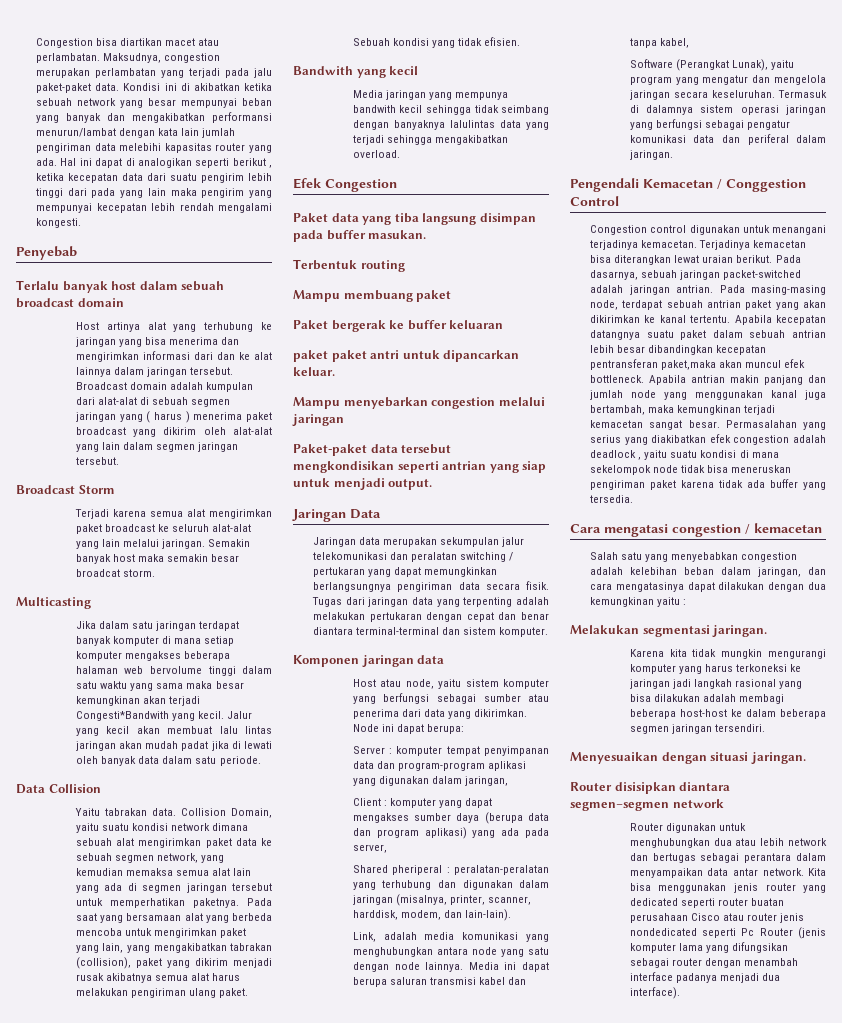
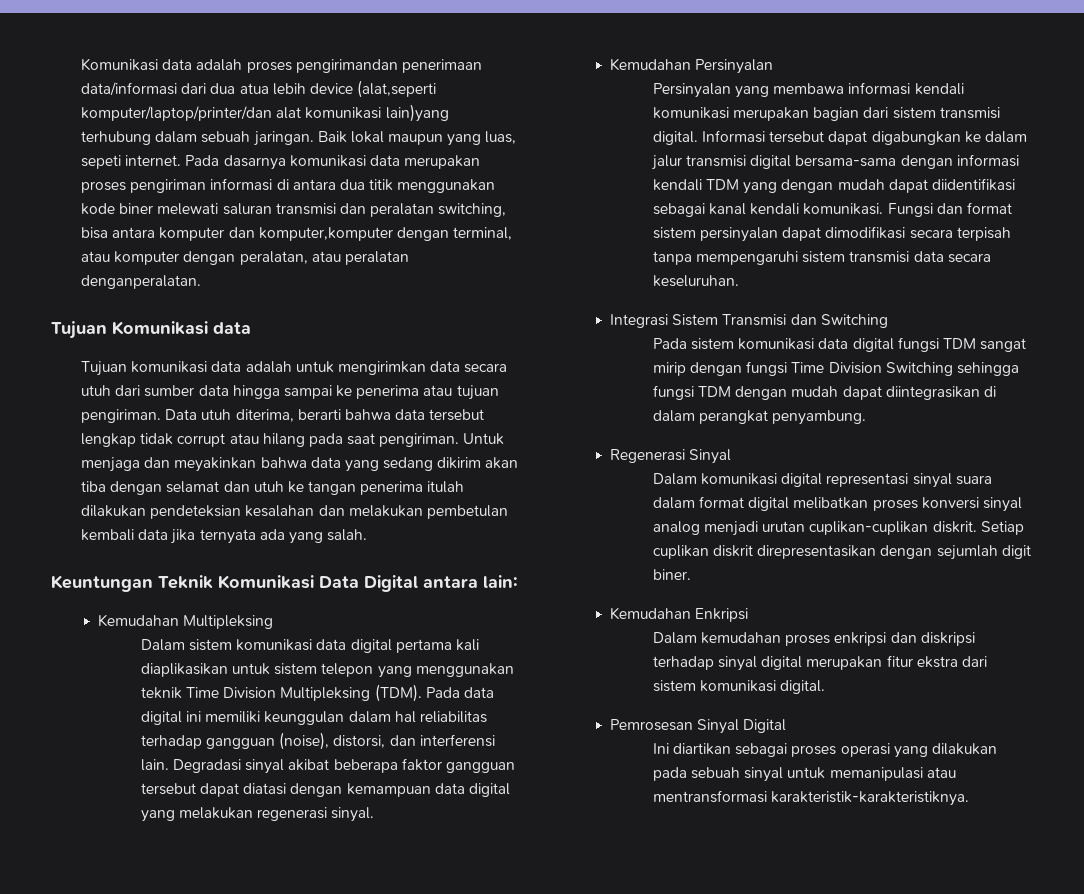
- Congestion bisa diartikan macet atau perlambatan. Maksudnya, congestion merupakan perlambatan yang terjadi pada jalu paket-paket data. Kondisi ini di akibatkan ketika sebuah network yang besar mempunyai beban yang banyak dan mengakibatkan performansi menurun/lambat dengan kata lain jumlah pengiriman data melebihi kapasitas router yang ada. Hal ini dapat di analogikan seperti berikut , ketika kecepatan data dari suatu pengirim lebih tinggi dari pada yang lain maka pengirim yang mempunyai kecepatan lebih rendah mengalami kongesti.
- Penyebab
- Terlalu banyak host dalam sebuah broadcast domain
- Host artinya alat yang terhubung ke jaringan yang bisa menerima dan mengirimkan informasi dari dan ke alat lainnya dalam jaringan tersebut. Broadcast domain adalah kumpulan dari alat-alat di sebuah segmen jaringan yang ( harus ) menerima paket broadcast yang dikirim oleh alat-alat yang lain dalam segmen jaringan tersebut.
- Broadcast Storm
- Terjadi karena semua alat mengirimkan paket broadcast ke seluruh alat-alat yang lain melalui jaringan. Semakin banyak host maka semakin besar broadcat storm.
- Multicasting
- Jika dalam satu jaringan terdapat banyak komputer di mana setiap komputer mengakses beberapa halaman web bervolume tinggi dalam satu waktu yang sama maka besar kemungkinan akan terjadi Congesti*Bandwith yang kecil. Jalur yang kecil akan membuat lalu lintas jaringan akan mudah padat jika di lewati oleh banyak data dalam satu periode.
- Data Collision
- Yaitu tabrakan data. Collision Domain, yaitu suatu kondisi network dimana sebuah alat mengirimkan paket data ke sebuah segmen network, yang kemudian memaksa semua alat lain yang ada di segmen jaringan tersebut untuk memperhatikan paketnya. Pada saat yang bersamaan alat yang berbeda mencoba untuk mengirimkan paket yang lain, yang mengakibatkan tabrakan (collision), paket yang dikirim menjadi rusak akibatnya semua alat harus melakukan pengiriman ulang paket. Sebuah kondisi yang tidak efisien.
- Bandwith yang kecil
- Media jaringan yang mempunya bandwith kecil sehingga tidak seimbang dengan banyaknya lalulintas data yang terjadi sehingga mengakibatkan overload.
- Efek Congestion
- Paket data yang tiba langsung disimpan pada buffer masukan.
- Terbentuk routing
- Mampu membuang paket
- Paket bergerak ke buffer keluaran
- paket paket antri untuk dipancarkan keluar.
- Mampu menyebarkan congestion melalui jaringan
- Paket-paket data tersebut mengkondisikan seperti antrian yang siap untuk menjadi output.
- Jaringan Data
- Jaringan data merupakan sekumpulan jalur telekomunikasi dan peralatan switching / pertukaran yang dapat memungkinkan berlangsungnya pengiriman data secara fisik. Tugas dari jaringan data yang terpenting adalah melakukan pertukaran dengan cepat dan benar diantara terminal-terminal dan sistem komputer.
- Komponen jaringan data
- Host atau node, yaitu sistem komputer yang berfungsi sebagai sumber atau penerima dari data yang dikirimkan. Node ini dapat berupa:
- Server : komputer tempat penyimpanan data dan program-program aplikasi yang digunakan dalam jaringan,
- Client : komputer yang dapat mengakses sumber daya (berupa data dan program aplikasi) yang ada pada server,
- Shared pheriperal : peralatan-peralatan yang terhubung dan digunakan dalam jaringan (misalnya, printer, scanner, harddisk, modem, dan lain-lain).
- Link, adalah media komunikasi yang menghubungkan antara node yang satu dengan node lainnya. Media ini dapat berupa saluran transmisi kabel dan tanpa kabel,
- Software (Perangkat Lunak), yaitu program yang mengatur dan mengelola jaringan secara keseluruhan. Termasuk di dalamnya sistem operasi jaringan yang berfungsi sebagai pengatur komunikasi data dan periferal dalam jaringan.
- Pengendali Kemacetan / Conggestion Control
- Congestion control digunakan untuk menangani terjadinya kemacetan. Terjadinya kemacetan bisa diterangkan lewat uraian berikut. Pada dasarnya, sebuah jaringan packet-switched adalah jaringan antrian. Pada masing-masing node, terdapat sebuah antrian paket yang akan dikirimkan ke kanal tertentu. Apabila kecepatan datangnya suatu paket dalam sebuah antrian lebih besar dibandingkan kecepatan pentransferan paket,maka akan muncul efek bottleneck. Apabila antrian makin panjang dan jumlah node yang menggunakan kanal juga bertambah, maka kemungkinan terjadi kemacetan sangat besar. Permasalahan yang serius yang diakibatkan efek congestion adalah deadlock , yaitu suatu kondisi di mana sekelompok node tidak bisa meneruskan pengiriman paket karena tidak ada buffer yang tersedia.
- Cara mengatasi congestion / kemacetan
- Salah satu yang menyebabkan congestion adalah kelebihan beban dalam jaringan, dan cara mengatasinya dapat dilakukan dengan dua kemungkinan yaitu :
- Melakukan segmentasi jaringan.
- Karena kita tidak mungkin mengurangi komputer yang harus terkoneksi ke jaringan jadi langkah rasional yang bisa dilakukan adalah membagi beberapa host-host ke dalam beberapa segmen jaringan tersendiri.
- Menyesuaikan dengan situasi jaringan.
- Router disisipkan diantara segmen–segmen network
- Router digunakan untuk menghubungkan dua atau lebih network dan bertugas sebagai perantara dalam menyampaikan data antar network. Kita bisa menggunakan jenis router yang dedicated seperti router buatan perusahaan Cisco atau router jenis nondedicated seperti Pc Router (jenis komputer lama yang difungsikan sebagai router dengan menambah interface padanya menjadi dua interface).
+ Komunikasi data adalah proses pengirimandan penerimaan data/informasi dari dua atua lebih device (alat,seperti komputer/laptop/printer/dan alat komunikasi lain)yang terhubung dalam sebuah jaringan. Baik lokal maupun yang luas, sepeti internet. Pada dasarnya komunikasi data merupakan proses pengiriman informasi di antara dua titik menggunakan kode biner melewati saluran transmisi dan peralatan switching, bisa antara komputer dan komputer,komputer dengan terminal, atau komputer dengan peralatan, atau peralatan denganperalatan.
+ Tujuan Komunikasi data
+ Tujuan komunikasi data adalah untuk mengirimkan data secara utuh dari sumber data hingga sampai ke penerima atau tujuan pengiriman. Data utuh diterima, berarti bahwa data tersebut lengkap tidak corrupt atau hilang pada saat pengiriman. Untuk menjaga dan meyakinkan bahwa data yang sedang dikirim akan tiba dengan selamat dan utuh ke tangan penerima itulah dilakukan pendeteksian kesalahan dan melakukan pembetulan kembali data jika ternyata ada yang salah.
+ Keuntungan Teknik Komunikasi Data Digital antara lain:
+ Kemudahan Multipleksing
+ Dalam sistem komunikasi data digital pertama kali diaplikasikan untuk sistem telepon yang menggunakan teknik Time Division Multipleksing (TDM). Pada data digital ini memiliki keunggulan dalam hal reliabilitas terhadap gangguan (noise), distorsi, dan interferensi lain. Degradasi sinyal akibat beberapa faktor gangguan tersebut dapat diatasi dengan kemampuan data digital yang melakukan regenerasi sinyal.
+ Kemudahan Persinyalan
+ Persinyalan yang membawa informasi kendali komunikasi merupakan bagian dari sistem transmisi digital. Informasi tersebut dapat digabungkan ke dalam jalur transmisi digital bersama-sama dengan informasi kendali TDM yang dengan mudah dapat diidentifikasi sebagai kanal kendali komunikasi. Fungsi dan format sistem persinyalan dapat dimodifikasi secara terpisah tanpa mempengaruhi sistem transmisi data secara keseluruhan.
+ Integrasi Sistem Transmisi dan Switching
+ Pada sistem komunikasi data digital fungsi TDM sangat mirip dengan fungsi Time Division Switching sehingga fungsi TDM dengan mudah dapat diintegrasikan di dalam perangkat penyambung.
+ Regenerasi Sinyal
+ Dalam komunikasi digital representasi sinyal suara dalam format digital melibatkan proses konversi sinyal analog menjadi urutan cuplikan-cuplikan diskrit. Setiap cuplikan diskrit direpresentasikan dengan sejumlah digit biner.
+ Kemudahan Enkripsi
+ Dalam kemudahan proses enkripsi dan diskripsi terhadap sinyal digital merupakan fitur ekstra dari sistem komunikasi digital.
+ Pemrosesan Sinyal Digital
+ Ini diartikan sebagai proses operasi yang dilakukan pada sebuah sinyal untuk memanipulasi atau mentransformasi karakteristik-karakteristiknya.

